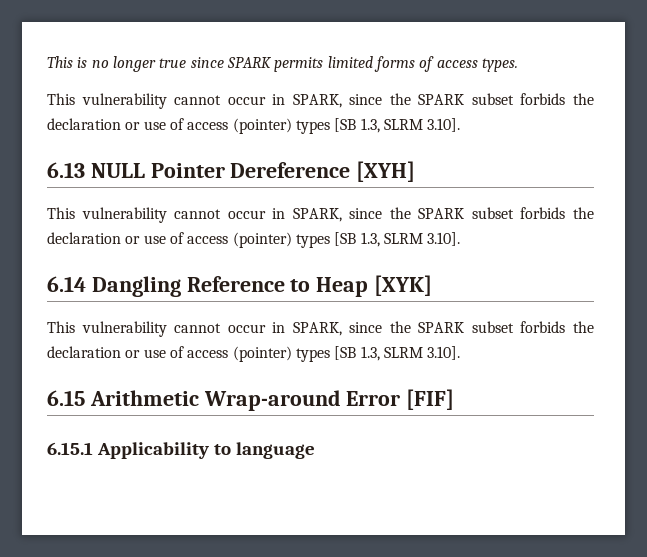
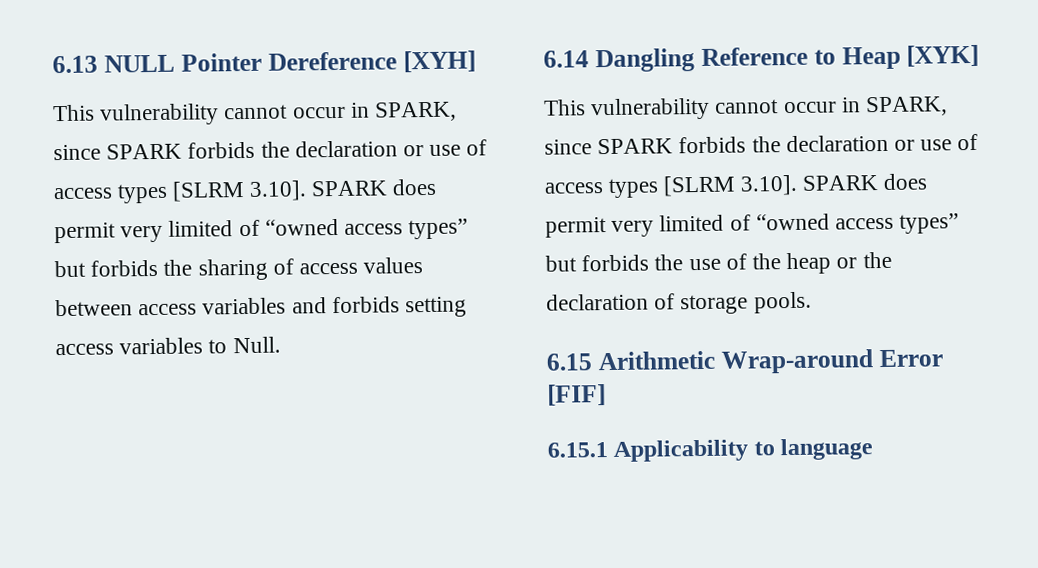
- This is no longer true since SPARK permits limited forms of access types.
- This vulnerability cannot occur in SPARK, since the SPARK subset forbids the declaration or use of access (pointer) types [SB 1.3, SLRM 3.10].
  6.13 NULL Pointer Dereference [XYH]
- This vulnerability cannot occur in SPARK, since the SPARK subset forbids the declaration or use of access (pointer) types [SB 1.3, SLRM 3.10].
+ This vulnerability cannot occur in SPARK, since SPARK forbids the declaration or use of access types [SLRM 3.10]. SPARK does permit very limited of “owned access types” but forbids the sharing of access values between access variables and forbids setting access variables to Null.
  6.14 Dangling Reference to Heap [XYK]
- This vulnerability cannot occur in SPARK, since the SPARK subset forbids the declaration or use of access (pointer) types [SB 1.3, SLRM 3.10].
+ This vulnerability cannot occur in SPARK, since SPARK forbids the declaration or use of access types [SLRM 3.10]. SPARK does permit very limited of “owned access types” but forbids the use of the heap or the declaration of storage pools.

